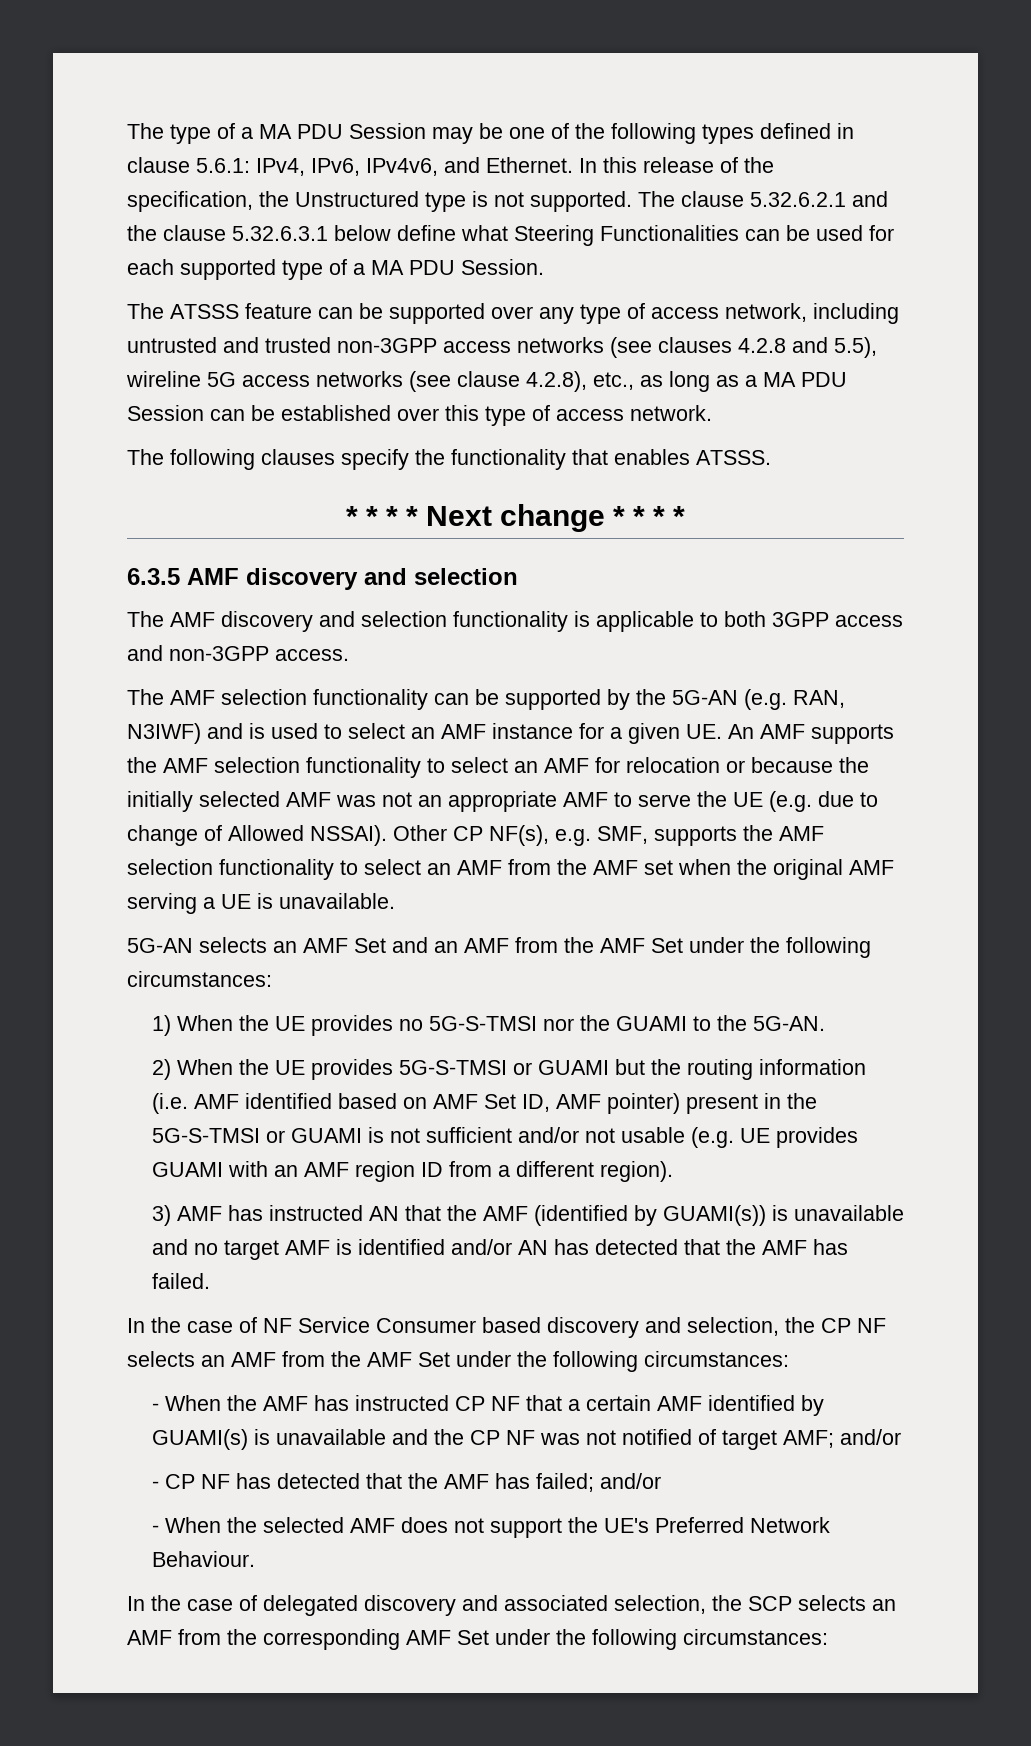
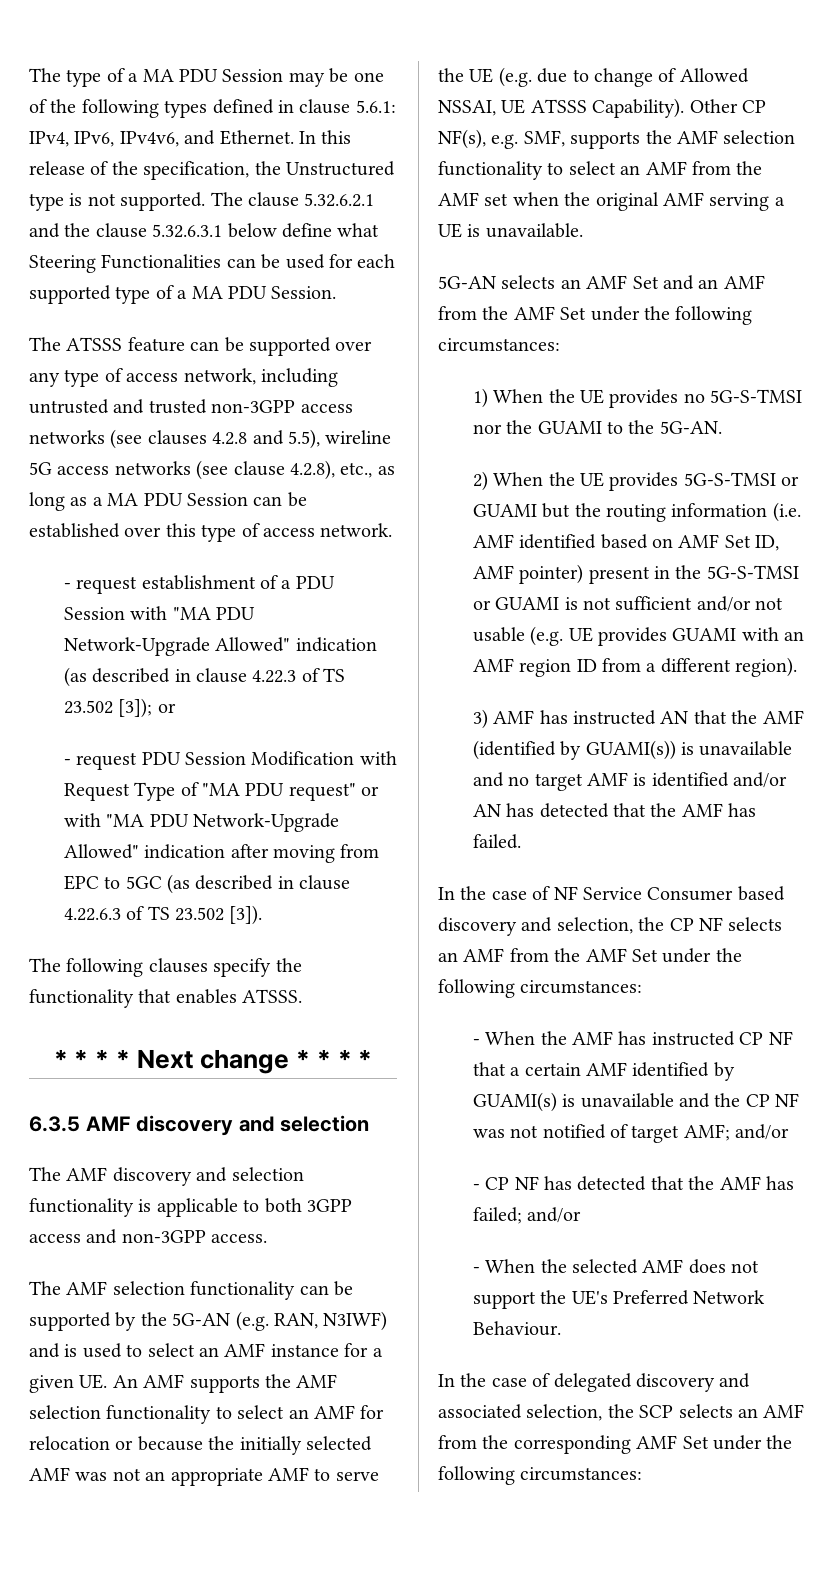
+ - request establishment of a PDU Session with "MA PDU Network-Upgrade Allowed" indication (as described in clause 4.22.3 of TS 23.502 [3]); or
+ - request PDU Session Modification with Request Type of "MA PDU request" or with "MA PDU Network-Upgrade Allowed" indication after moving from EPC to 5GC (as described in clause 4.22.6.3 of TS 23.502 [3]).
- The AMF selection functionality can be supported by the 5G-AN (e.g. RAN, N3IWF) and is used to select an AMF instance for a given UE. An AMF supports the AMF selection functionality to select an AMF for relocation or because the initially selected AMF was not an appropriate AMF to serve the UE (e.g. due to change of Allowed NSSAI).
+ The AMF selection functionality can be supported by the 5G-AN (e.g. RAN, N3IWF) and is used to select an AMF instance for a given UE. An AMF supports the AMF selection functionality to select an AMF for relocation or because the initially selected AMF was not an appropriate AMF to serve the UE (e.g. due to change of Allowed NSSAI, UE ATSSS Capability).

